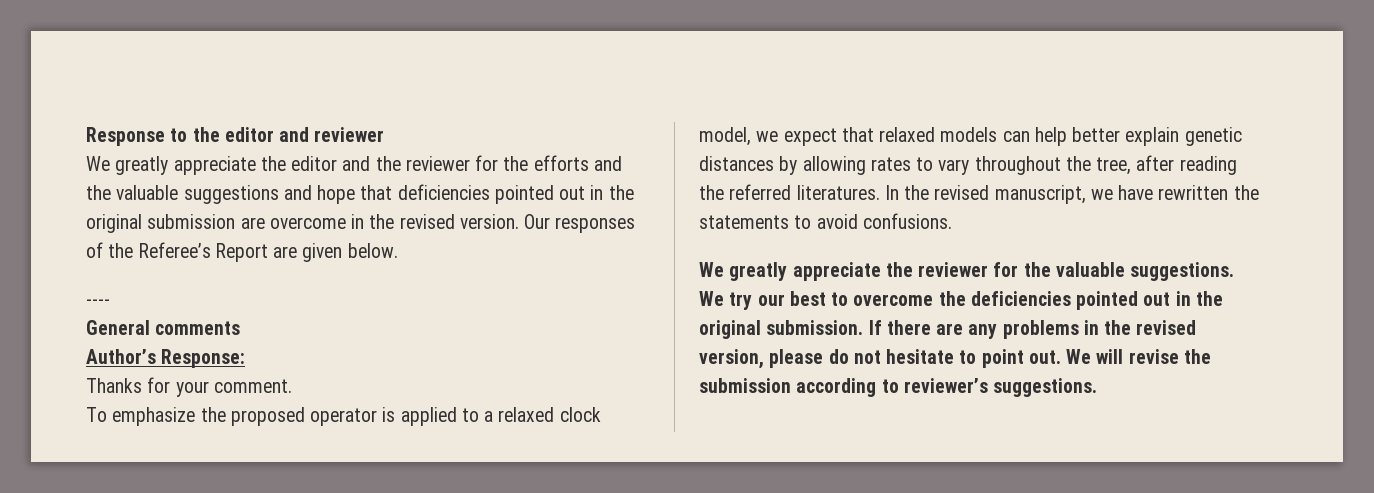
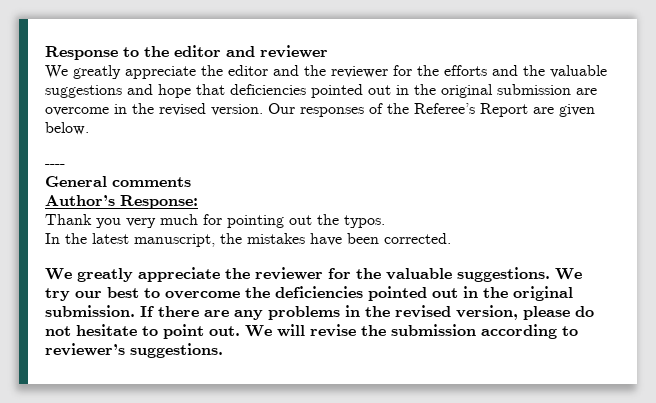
- Thanks for your comment.
- To emphasize the proposed operator is applied to a relaxed clock model, we expect that relaxed models can help better explain genetic distances by allowing rates to vary throughout the tree, after reading the referred literatures. In the revised manuscript, we have rewritten the statements to avoid confusions.
+ Thank you very much for pointing out the typos.
+ In the latest manuscript, the mistakes have been corrected.

